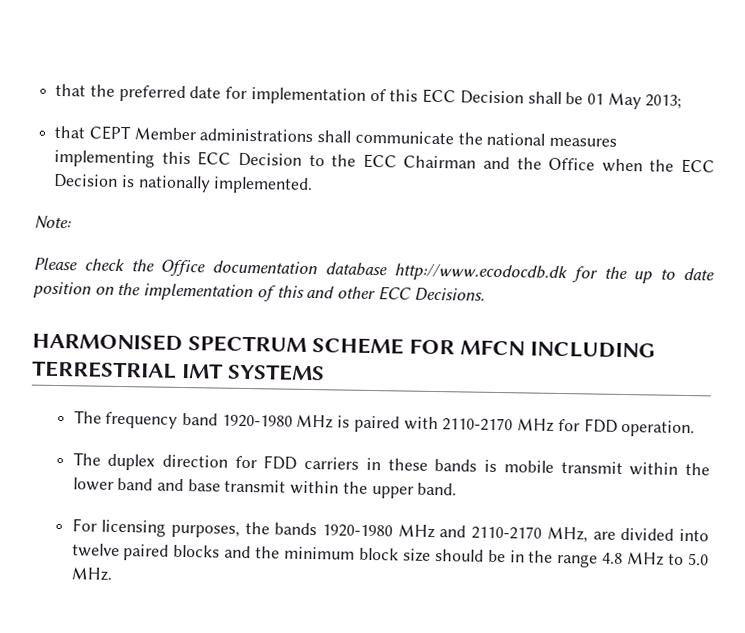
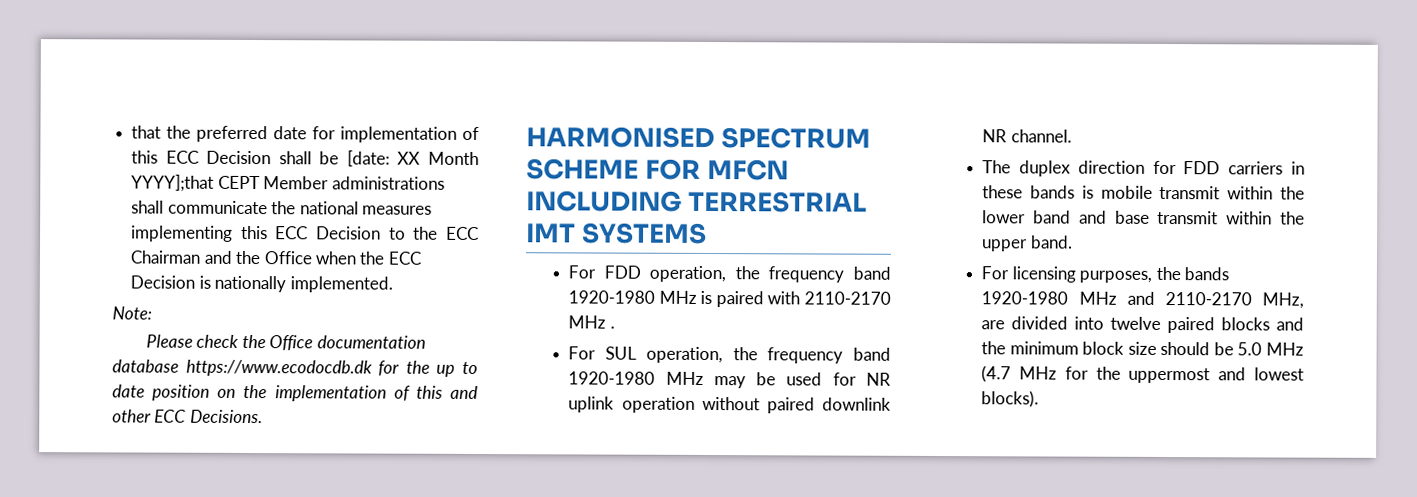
- that the preferred date for implementation of this ECC Decision shall be 01 May 2013;
- that CEPT Member administrations shall communicate the national measures implementing this ECC Decision to the ECC Chairman and the Office when the ECC Decision is nationally implemented.
+ that the preferred date for implementation of this ECC Decision shall be [date: XX Month YYYY];that CEPT Member administrations shall communicate the national measures implementing this ECC Decision to the ECC Chairman and the Office when the ECC Decision is nationally implemented.
- Please check the Office documentation database http://www.ecodocdb.dk for the up to date position on the implementation of this and other ECC Decisions.
+ Please check the Office documentation database https://www.ecodocdb.dk for the up to date position on the implementation of this and other ECC Decisions.
- The frequency band 1920-1980 MHz is paired with 2110-2170 MHz for FDD operation.
+ For FDD operation, the frequency band 1920-1980 MHz is paired with 2110-2170 MHz .
+ For SUL operation, the frequency band 1920-1980 MHz may be used for NR uplink operation without paired downlink NR channel.
- For licensing purposes, the bands 1920-1980 MHz and 2110-2170 MHz, are divided into twelve paired blocks and the minimum block size should be in the range 4.8 MHz to 5.0 MHz.
+ For licensing purposes, the bands 1920-1980 MHz and 2110-2170 MHz, are divided into twelve paired blocks and the minimum block size should be 5.0 MHz (4.7 MHz for the uppermost and lowest blocks).

